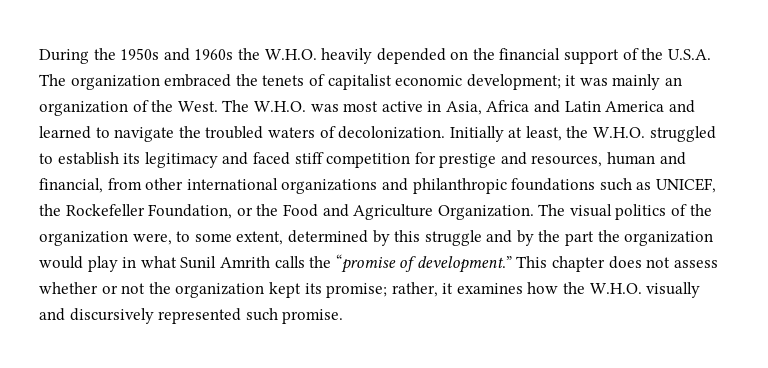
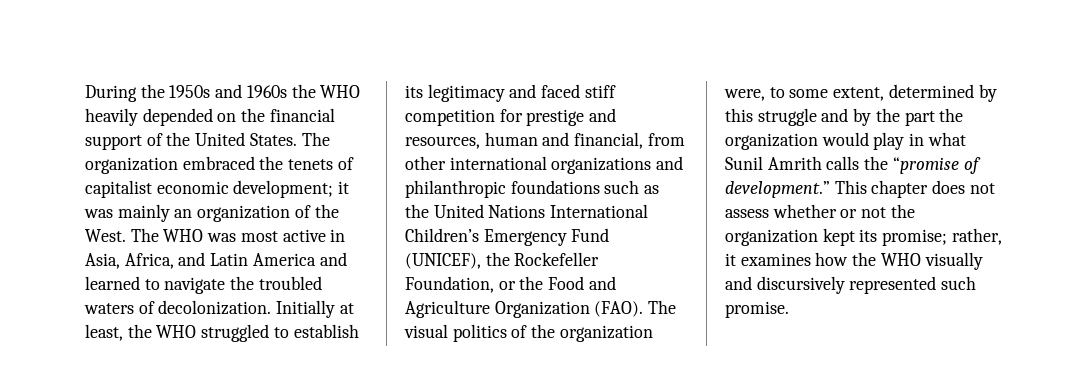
- During the 1950s and 1960s the W.H.O. heavily depended on the financial support of the U.S.A. The organization embraced the tenets of capitalist economic development; it was mainly an organization of the West.
+ During the 1950s and 1960s the WHO heavily depended on the financial support of the United States. The organization embraced the tenets of capitalist economic development; it was mainly an organization of the West.
- The W.H.O. was most active in Asia, Africa and Latin America and learned to navigate the troubled waters of decolonization.
+ The WHO was most active in Asia, Africa, and Latin America and learned to navigate the troubled waters of decolonization.
- Initially at least, the W.H.O. struggled to establish its legitimacy and faced stiff competition for prestige and resources, human and financial, from other international organizations and philanthropic foundations such as UNICEF, the Rockefeller Foundation, or the Food and Agriculture Organization.
+ Initially at least, the WHO struggled to establish its legitimacy and faced stiff competition for prestige and resources, human and financial, from other international organizations and philanthropic foundations such as the United Nations International Children’s Emergency Fund (UNICEF), the Rockefeller Foundation, or the Food and Agriculture Organization (FAO).
- This chapter does not assess whether or not the organization kept its promise; rather, it examines how the W.H.O. visually and discursively represented such promise.
+ This chapter does not assess whether or not the organization kept its promise; rather, it examines how the WHO visually and discursively represented such promise.

